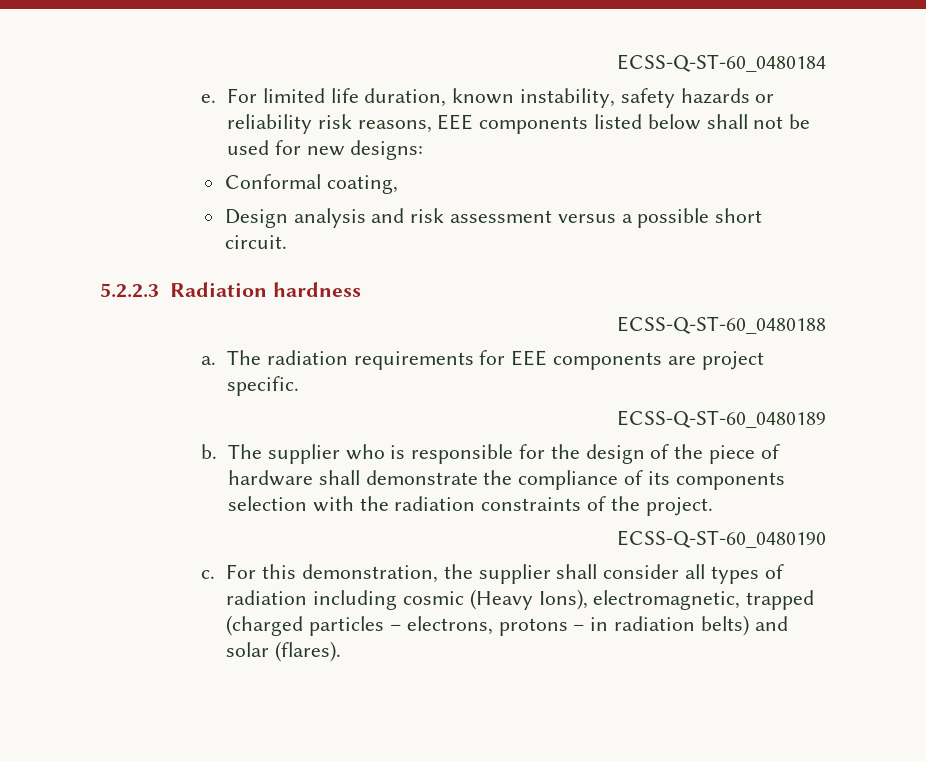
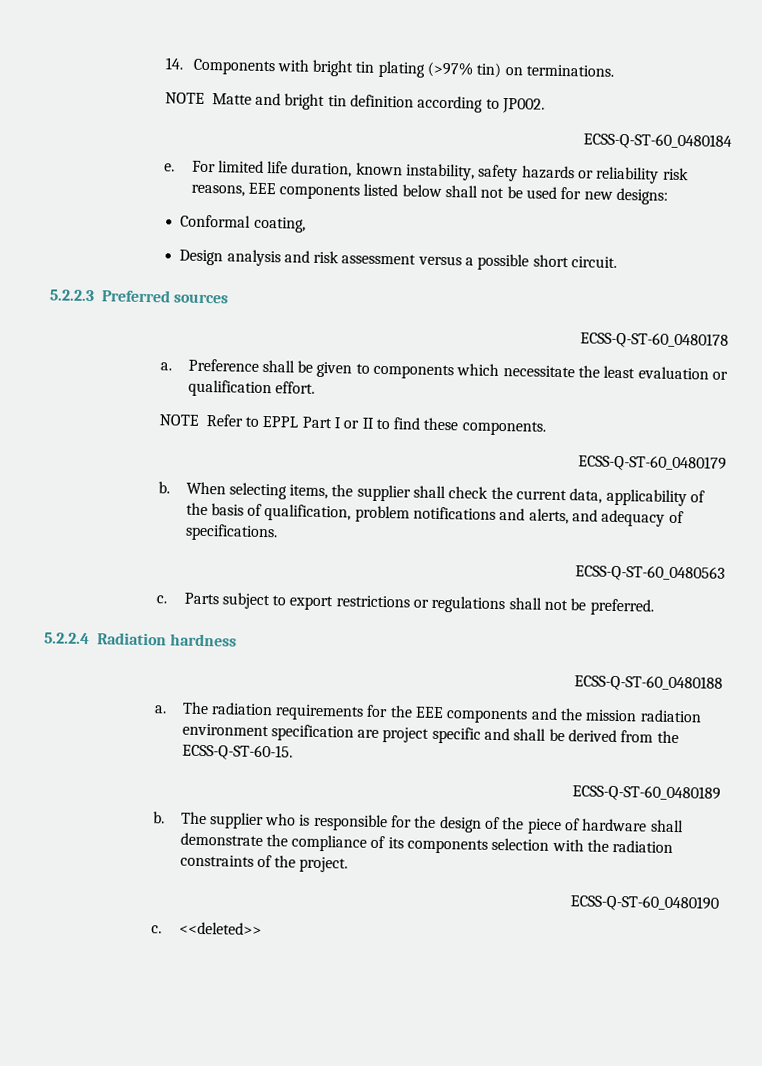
+ 14. Components with bright tin plating (>97% tin) on terminations.
+ NOTE Matte and bright tin definition according to JP002.
- 5.2.2.3 Radiation hardness
+ 5.2.2.3 Preferred sources
+ ECSS-Q-ST-60_0480178
+ a. Preference shall be given to components which necessitate the least evaluation or qualification effort.
+ NOTE Refer to EPPL Part I or II to find these components.
+ ECSS-Q-ST-60_0480179
+ b. When selecting items, the supplier shall check the current data, applicability of the basis of qualification, problem notifications and alerts, and adequacy of specifications.
+ ECSS-Q-ST-60_0480563
+ c. Parts subject to export restrictions or regulations shall not be preferred.
+ 5.2.2.4 Radiation hardness
- The radiation requirements for EEE components are project specific.
+ The radiation requirements for the EEE components and the mission radiation environment specification are project specific and shall be derived from the ECSS-Q-ST-60-15.
- For this demonstration, the supplier shall consider all types of radiation including cosmic (Heavy Ions), electromagnetic, trapped (charged particles – electrons, protons – in radiation belts) and solar (flares).
+ <<deleted>>

